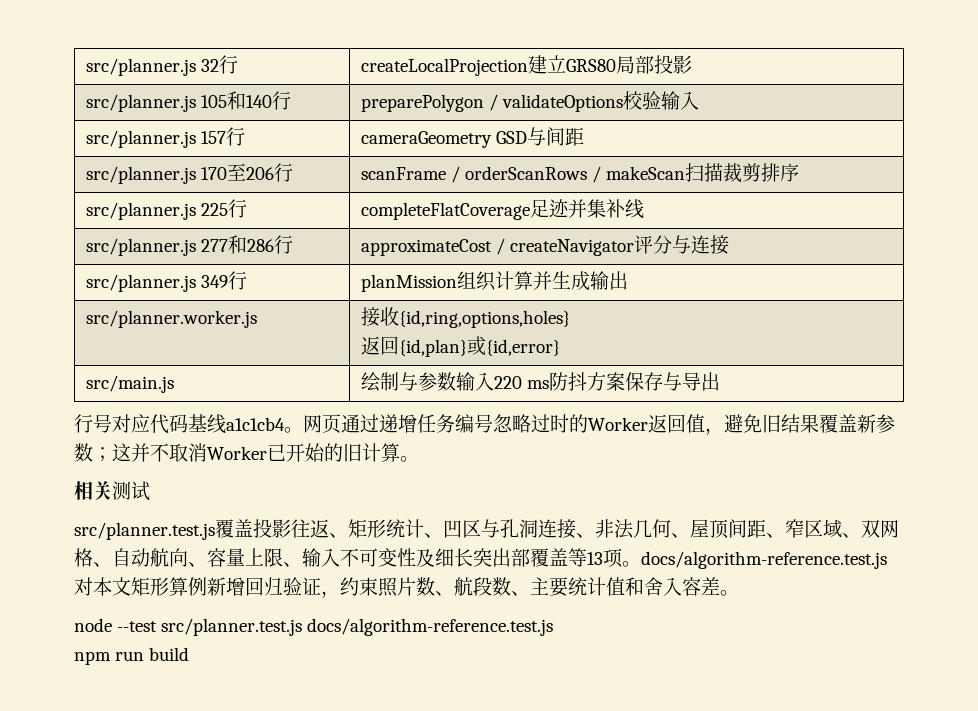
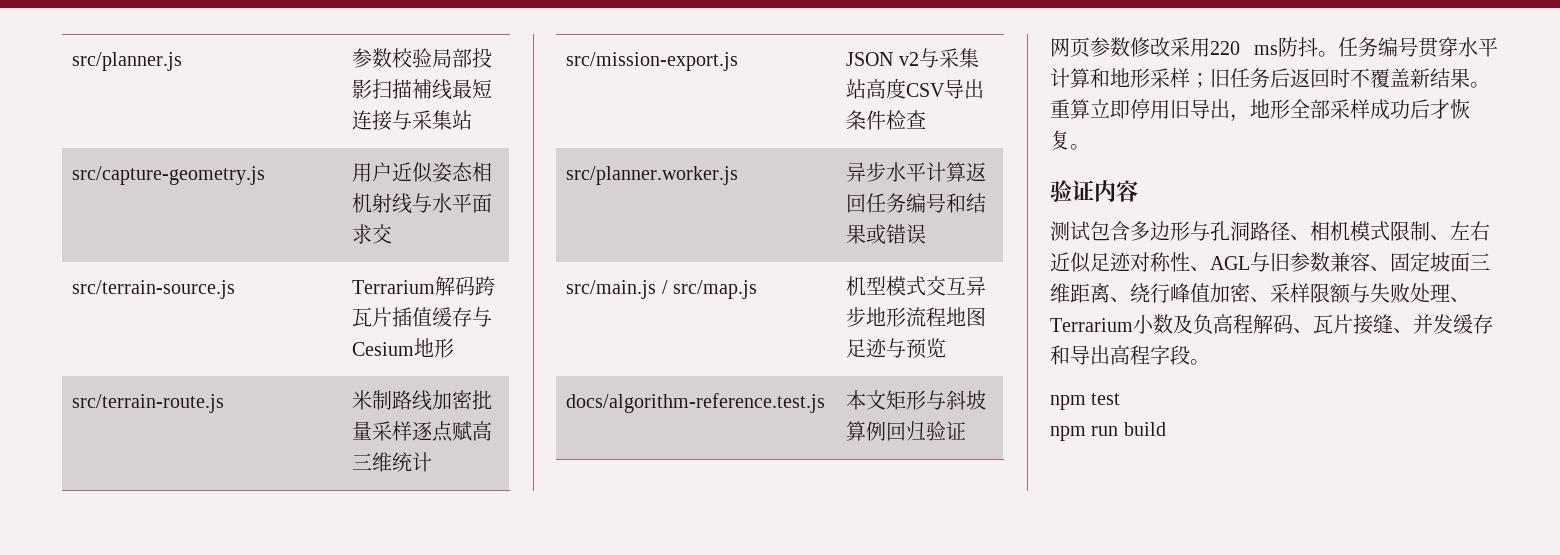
- src/planner.js 32行 | createLocalProjection建立GRS80局部投影
- src/planner.js 105和140行 | preparePolygon / validateOptions校验输入
- src/planner.js 157行 | cameraGeometry GSD与间距
- src/planner.js 170至206行 | scanFrame / orderScanRows / makeScan扫描裁剪排序
- src/planner.js 225行 | completeFlatCoverage足迹并集补线
- src/planner.js 277和286行 | approximateCost / createNavigator评分与连接
- src/planner.js 349行 | planMission组织计算并生成输出
+ src/planner.js | 参数校验局部投影扫描補线最短连接与采集站
+ src/capture-geometry.js | 用户近似姿态相机射线与水平面求交
+ src/terrain-source.js | Terrarium解码跨瓦片插值缓存与Cesium地形
+ src/terrain-route.js | 米制路线加密批量采样逐点赋高三维统计
+ src/mission-export.js | JSON v2与采集站高度CSV导出条件检查
- src/planner.worker.js | 接收{id,ring,options,holes}
- 返回{id,plan}或{id,error}
- src/main.js | 绘制与参数输入220 ms防抖方案保存与导出
- 行号对应代码基线a1c1cb4。网页通过递增任务编号忽略过时的Worker返回值，避免旧结果覆盖新参数；这并不取消Worker已开始的旧计算。
- 相关测试
- src/planner.test.js覆盖投影往返、矩形统计、凹区与孔洞连接、非法几何、屋顶间距、窄区域、双网格、自动航向、容量上限、输入不可变性及细长突出部覆盖等13项。docs/algorithm-reference.test.js对本文矩形算例新增回归验证，约束照片数、航段数、主要统计值和舍入容差。
- node --test src/planner.test.js docs/algorithm-reference.test.js
+ src/planner.worker.js | 异步水平计算返回任务编号和结果或错误
+ src/main.js / src/map.js | 机型模式交互异步地形流程地图足迹与预览
+ docs/algorithm-reference.test.js | 本文矩形与斜坡算例回归验证
+ 网页参数修改采用220 ms防抖。任务编号贯穿水平计算和地形采样；旧任务后返回时不覆盖新结果。重算立即停用旧导出，地形全部采样成功后才恢复。
+ 验证内容
+ 测试包含多边形与孔洞路径、相机模式限制、左右近似足迹对称性、AGL与旧参数兼容、固定坡面三维距离、绕行峰值加密、采样限额与失败处理、Terrarium小数及负高程解码、瓦片接缝、并发缓存和导出高程字段。
+ npm test

